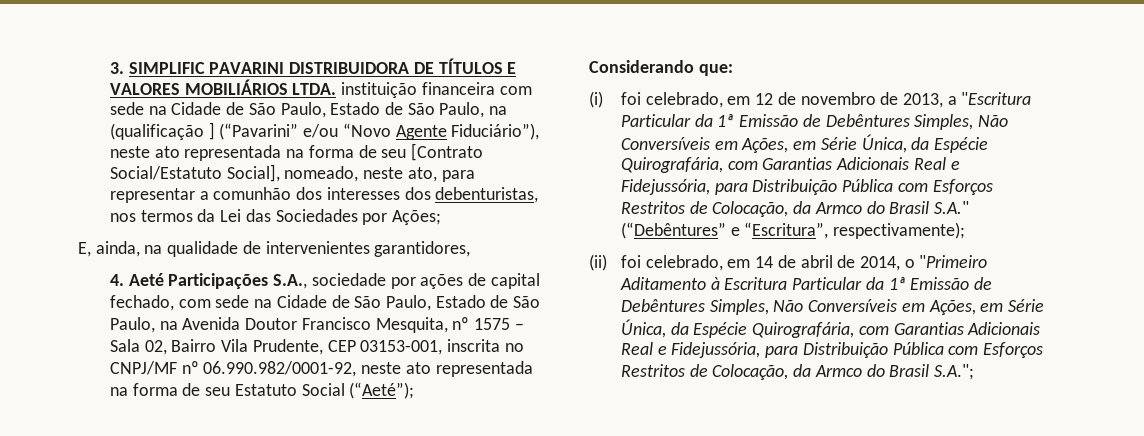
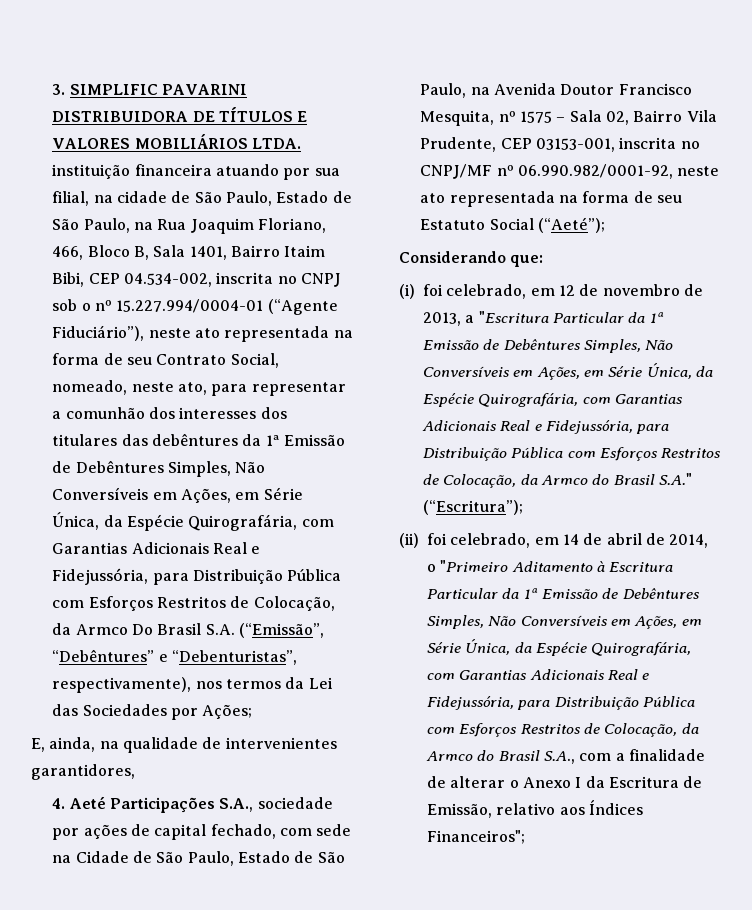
- 3. SIMPLIFIC PAVARINI DISTRIBUIDORA DE TÍTULOS E VALORES MOBILIÁRIOS LTDA. instituição financeira com sede na Cidade de São Paulo, Estado de São Paulo, na (qualificação ] (“Pavarini” e/ou “Novo Agente Fiduciário”), neste ato representada na forma de seu [Contrato Social/Estatuto Social], nomeado, neste ato, para representar a comunhão dos interesses dos debenturistas, nos termos da Lei das Sociedades por Ações;
+ 3. SIMPLIFIC PAVARINI DISTRIBUIDORA DE TÍTULOS E VALORES MOBILIÁRIOS LTDA. instituição financeira atuando por sua filial, na cidade de São Paulo, Estado de São Paulo, na Rua Joaquim Floriano, 466, Bloco B, Sala 1401, Bairro Itaim Bibi, CEP 04.534-002, inscrita no CNPJ sob o nº 15.227.994/0004-01 (“Agente Fiduciário”), neste ato representada na forma de seu Contrato Social, nomeado, neste ato, para representar a comunhão dos interesses dos titulares das debêntures da 1ª Emissão de Debêntures Simples, Não Conversíveis em Ações, em Série Única, da Espécie Quirografária, com Garantias Adicionais Real e Fidejussória, para Distribuição Pública com Esforços Restritos de Colocação, da Armco Do Brasil S.A. (“Emissão”, “Debêntures” e “Debenturistas”, respectivamente), nos termos da Lei das Sociedades por Ações;
- (i) foi celebrado, em 12 de novembro de 2013, a "Escritura Particular da 1ª Emissão de Debêntures Simples, Não Conversíveis em Ações, em Série Única, da Espécie Quirografária, com Garantias Adicionais Real e Fidejussória, para Distribuição Pública com Esforços Restritos de Colocação, da Armco do Brasil S.A." (“Debêntures” e “Escritura”, respectivamente);
+ (i) foi celebrado, em 12 de novembro de 2013, a "Escritura Particular da 1ª Emissão de Debêntures Simples, Não Conversíveis em Ações, em Série Única, da Espécie Quirografária, com Garantias Adicionais Real e Fidejussória, para Distribuição Pública com Esforços Restritos de Colocação, da Armco do Brasil S.A." (“Escritura”);
- (ii) foi celebrado, em 14 de abril de 2014, o "Primeiro Aditamento à Escritura Particular da 1ª Emissão de Debêntures Simples, Não Conversíveis em Ações, em Série Única, da Espécie Quirografária, com Garantias Adicionais Real e Fidejussória, para Distribuição Pública com Esforços Restritos de Colocação, da Armco do Brasil S.A.";
+ (ii) foi celebrado, em 14 de abril de 2014, o "Primeiro Aditamento à Escritura Particular da 1ª Emissão de Debêntures Simples, Não Conversíveis em Ações, em Série Única, da Espécie Quirografária, com Garantias Adicionais Real e Fidejussória, para Distribuição Pública com Esforços Restritos de Colocação, da Armco do Brasil S.A., com a finalidade de alterar o Anexo I da Escritura de Emissão, relativo aos Índices Financeiros";

